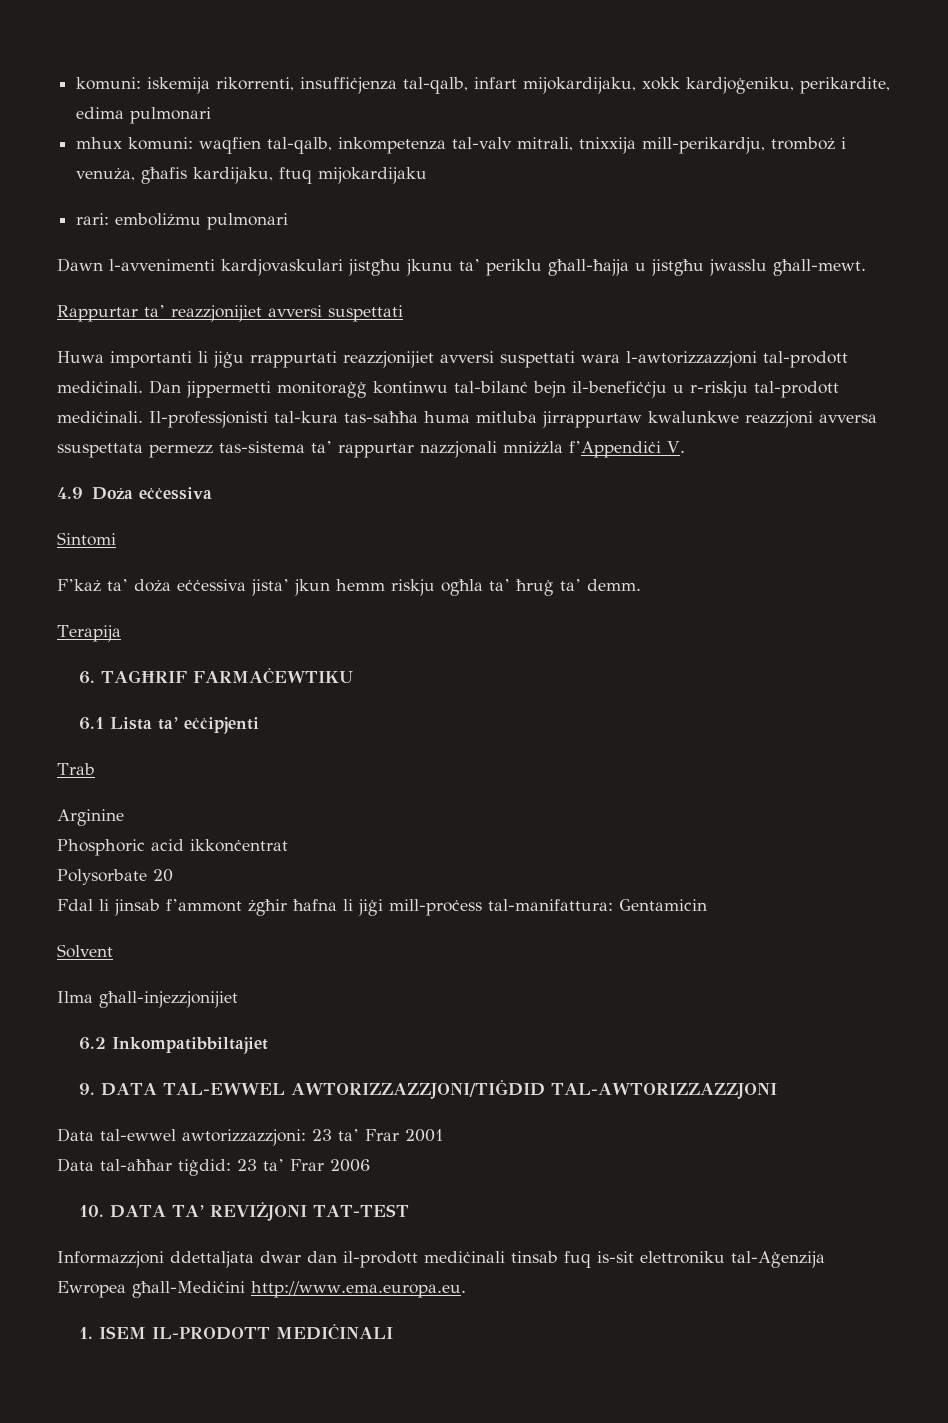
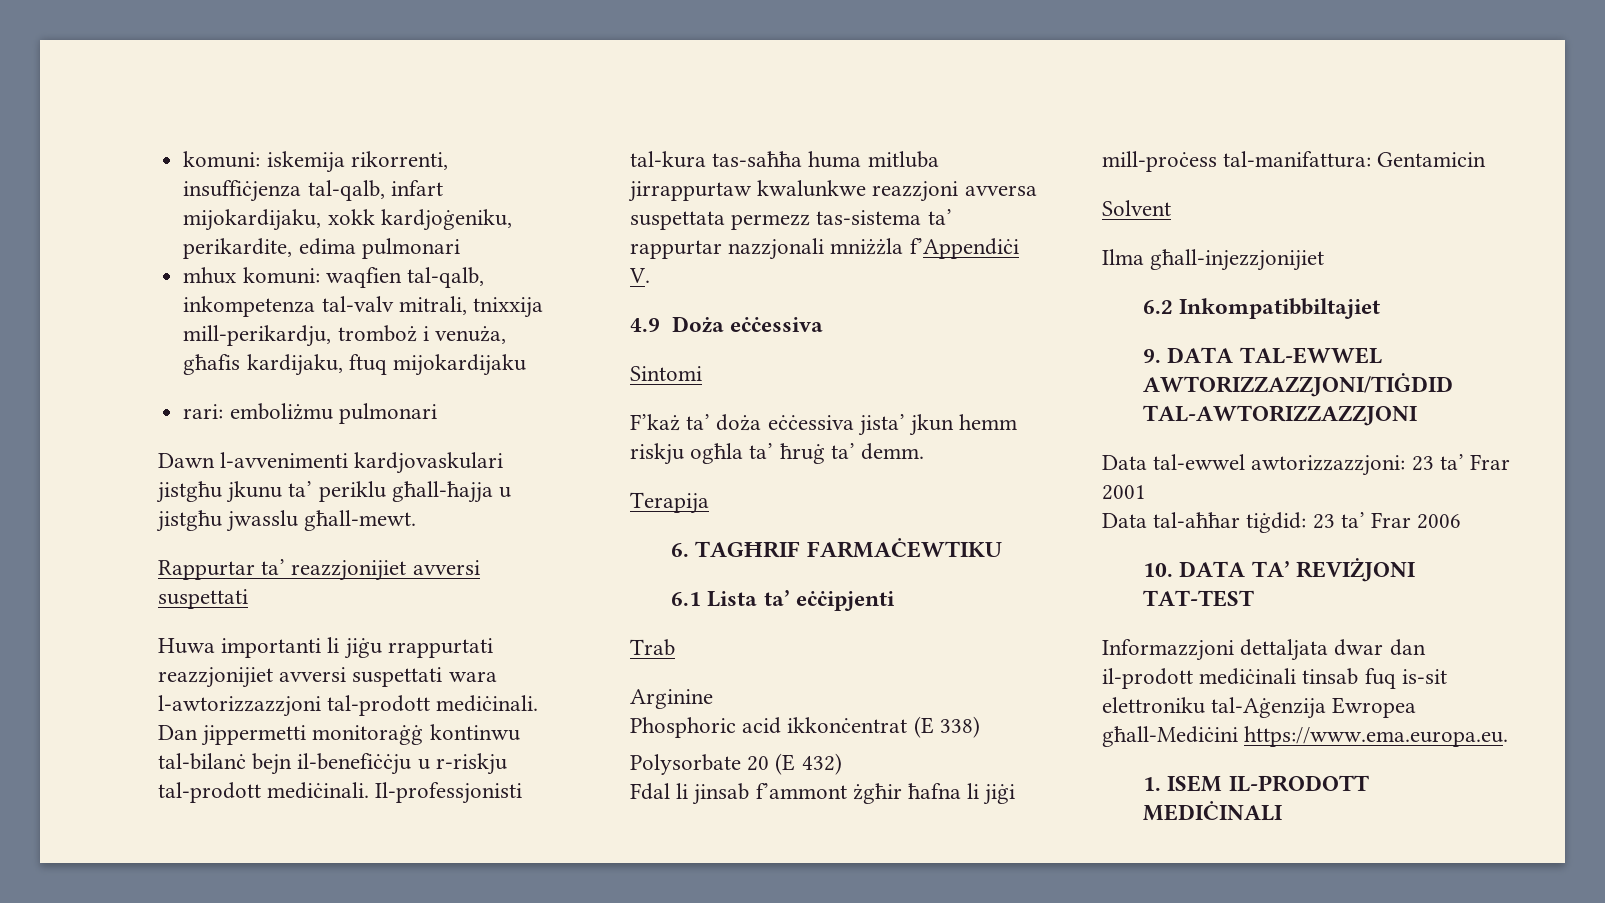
- Il-professjonisti tal-kura tas-saħħa huma mitluba jirrappurtaw kwalunkwe reazzjoni avversa ssuspettata permezz tas-sistema ta’ rappurtar nazzjonali mniżżla f’Appendiċi V.
+ Il-professjonisti tal-kura tas-saħħa huma mitluba jirrappurtaw kwalunkwe reazzjoni avversa suspettata permezz tas-sistema ta’ rappurtar nazzjonali mniżżla f’Appendiċi V.
- Phosphoric acid ikkonċentrat
+ Phosphoric acid ikkonċentrat (E 338)
- Polysorbate 20
+ Polysorbate 20 (E 432)
- Informazzjoni ddettaljata dwar dan il-prodott mediċinali tinsab fuq is-sit elettroniku tal-Aġenzija Ewropea għall-Mediċini http://www.ema.europa.eu.
+ Informazzjoni dettaljata dwar dan il-prodott mediċinali tinsab fuq is-sit elettroniku tal-Aġenzija Ewropea għall-Mediċini https://www.ema.europa.eu.

